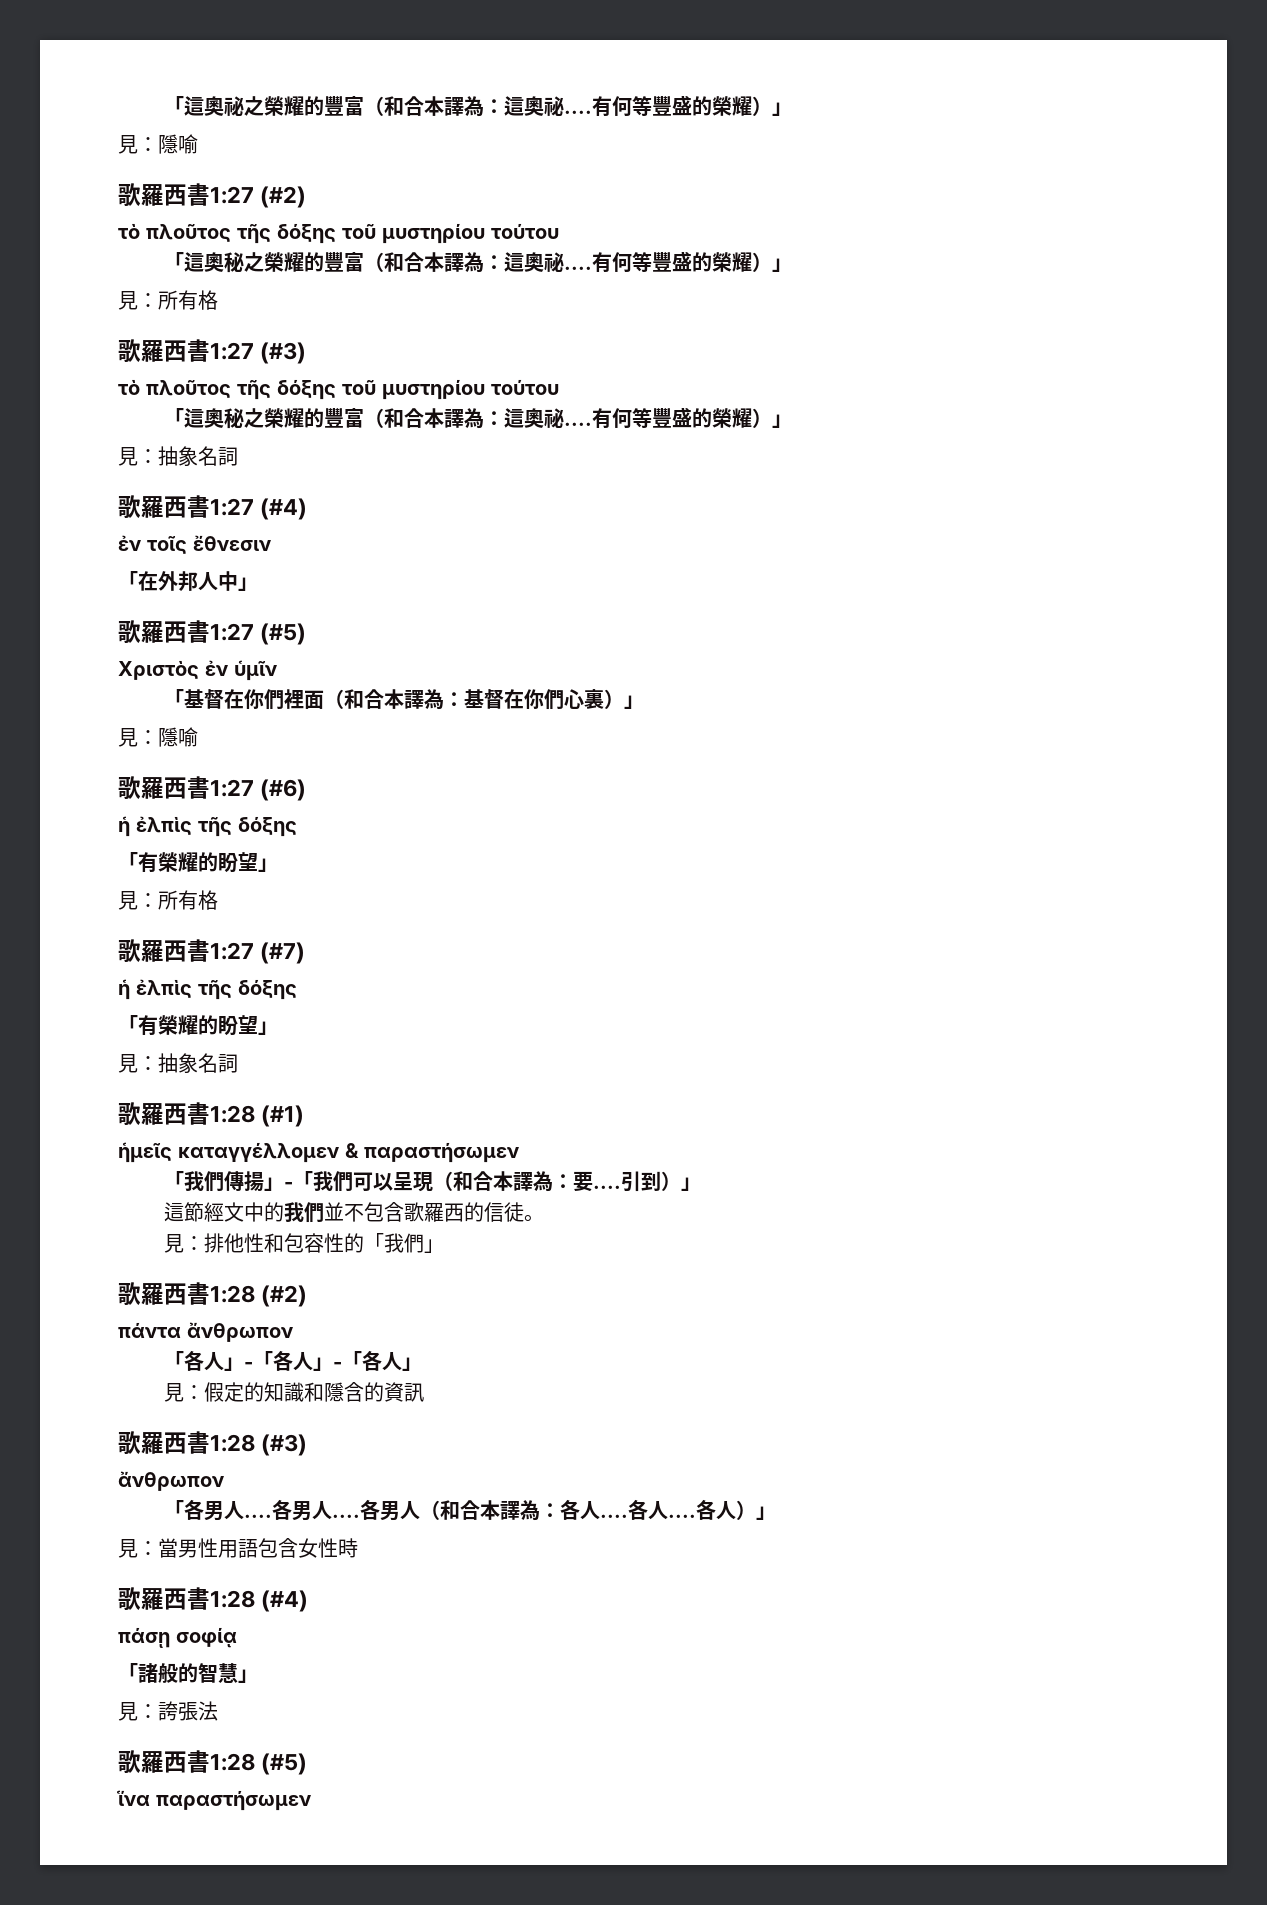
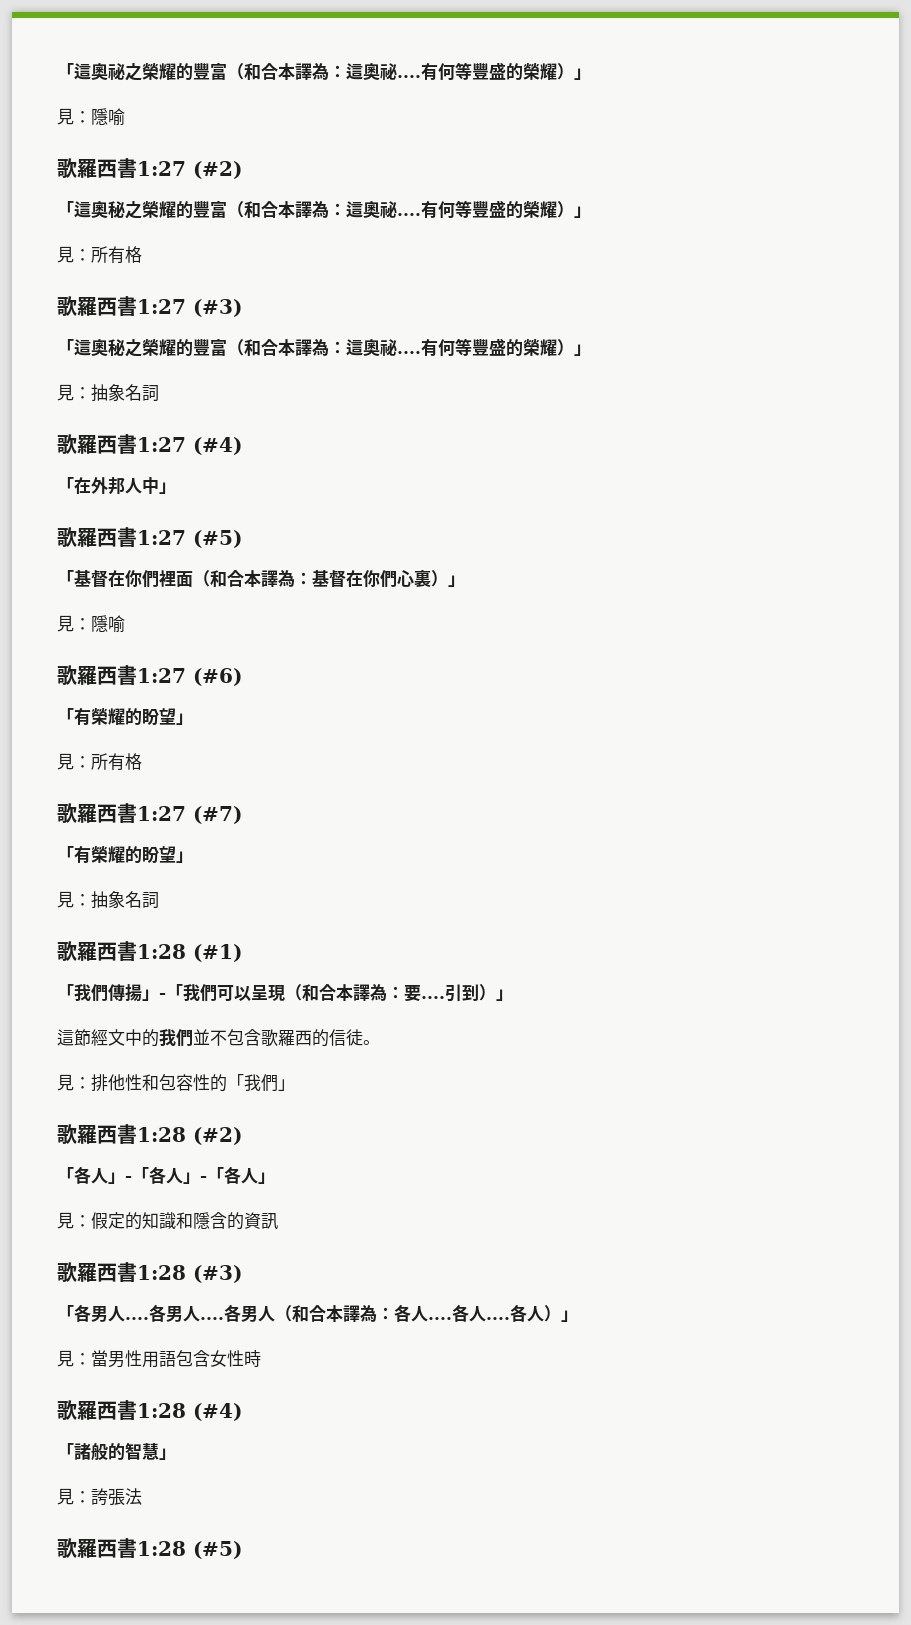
  歌羅西書1:27 (#2)
- τὸ πλοῦτος τῆς δόξης τοῦ μυστηρίου τούτου
  歌羅西書1:27 (#3)
- τὸ πλοῦτος τῆς δόξης τοῦ μυστηρίου τούτου
- ἐν τοῖς ἔθνεσιν
- Χριστὸς ἐν ὑμῖν
  歌羅西書1:27 (#6)
- ἡ ἐλπὶς τῆς δόξης
  歌羅西書1:27 (#7)
- ἡ ἐλπὶς τῆς δόξης
- ἡμεῖς καταγγέλλομεν & παραστήσωμεν
- πάντα ἄνθρωπον
  歌羅西書1:28 (#3)
- ἄνθρωπον
- πάσῃ σοφίᾳ
- ἵνα παραστήσωμεν

